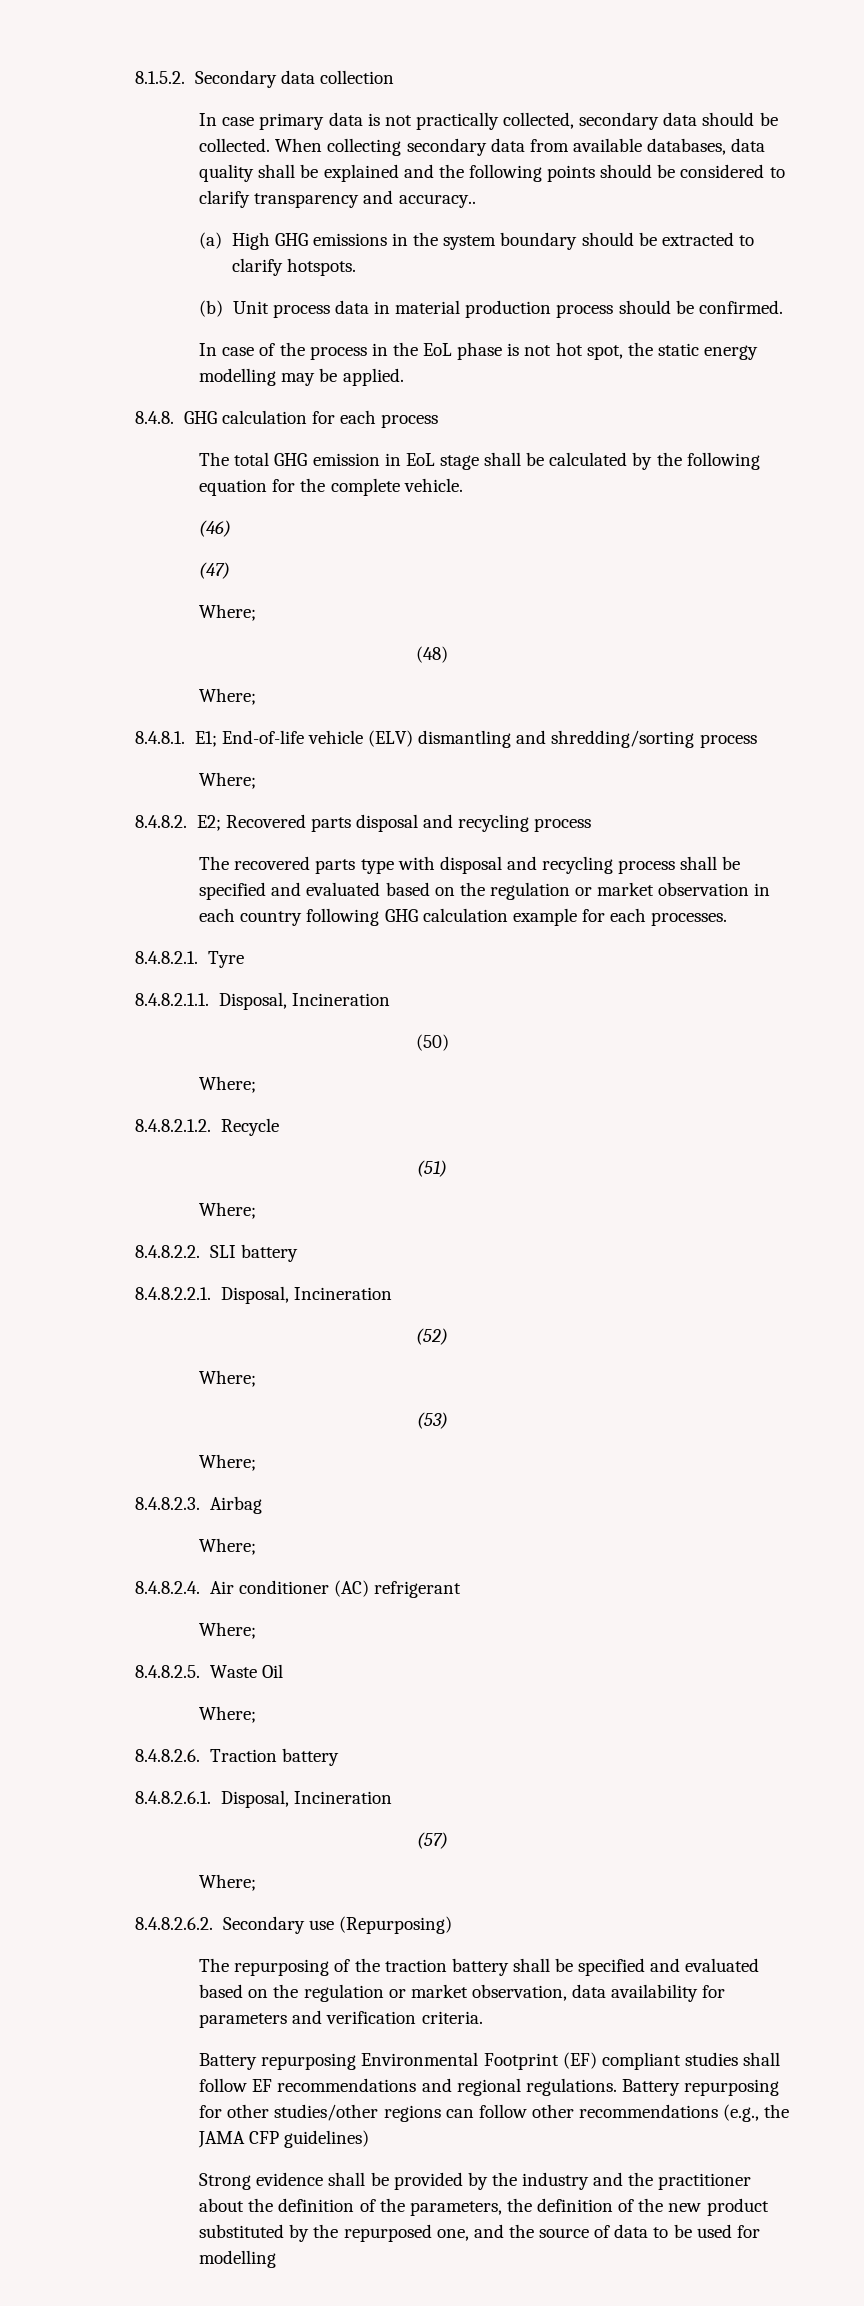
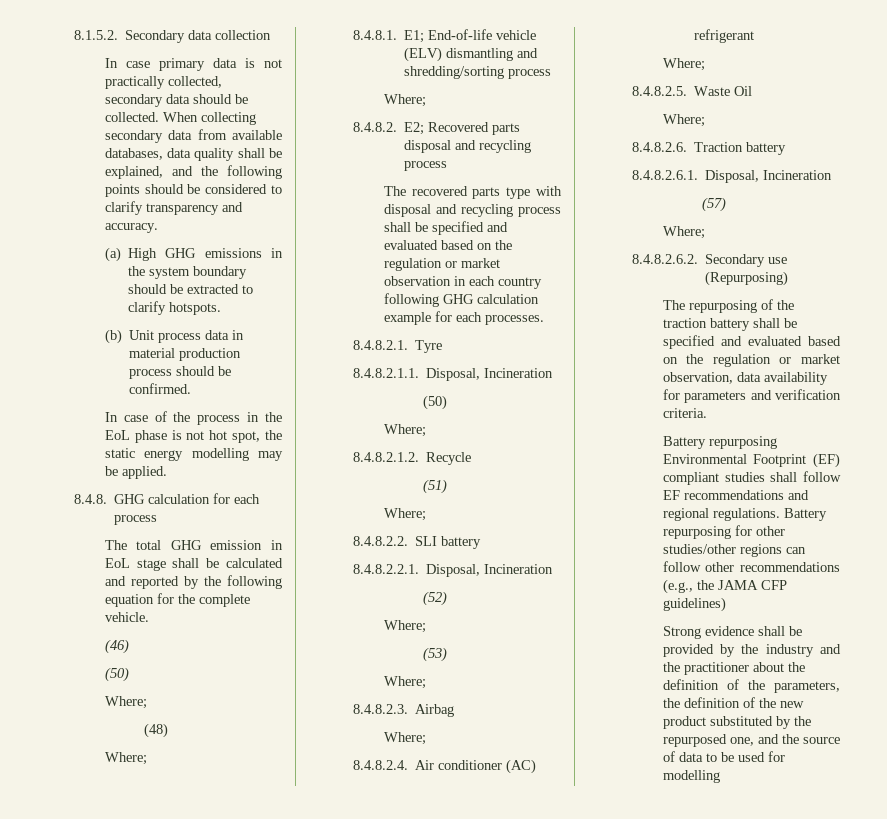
- When collecting secondary data from available databases, data quality shall be explained and the following points should be considered to clarify transparency and accuracy..
+ When collecting secondary data from available databases, data quality shall be explained, and the following points should be considered to clarify transparency and accuracy.
- The total GHG emission in EoL stage shall be calculated by the following equation for the complete vehicle.
+ The total GHG emission in EoL stage shall be calculated and reported by the following equation for the complete vehicle.
  (46)
- (47)
+ (50)

